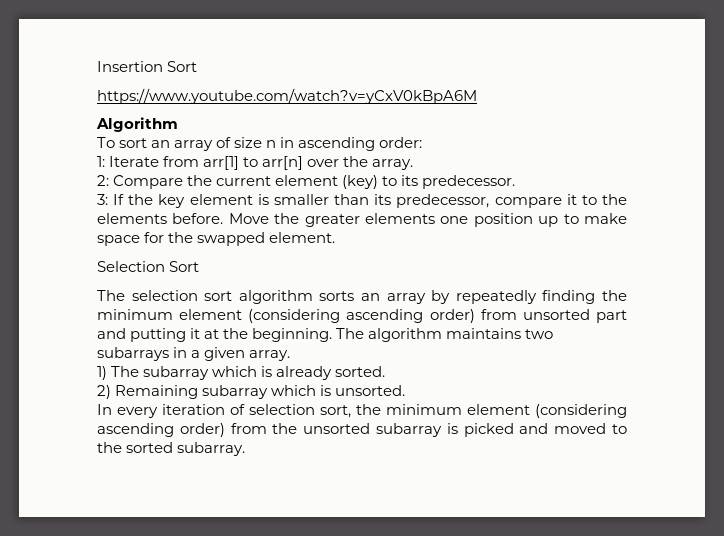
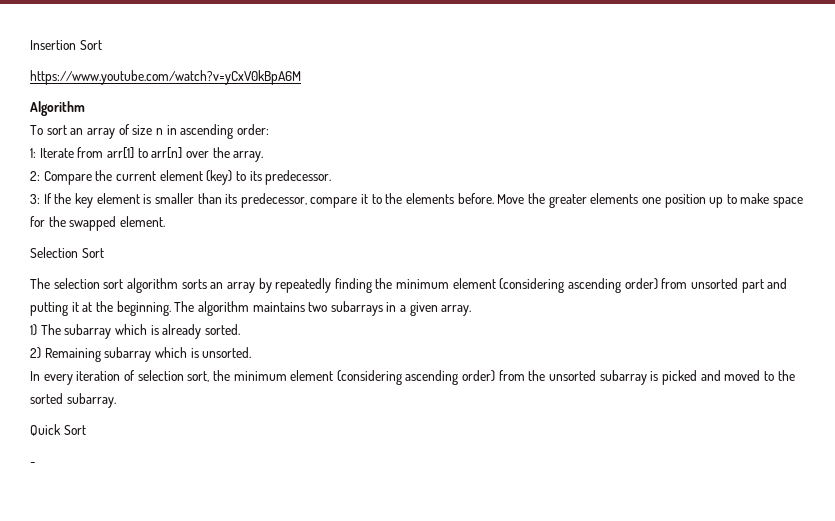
+ Quick Sort
+ -

